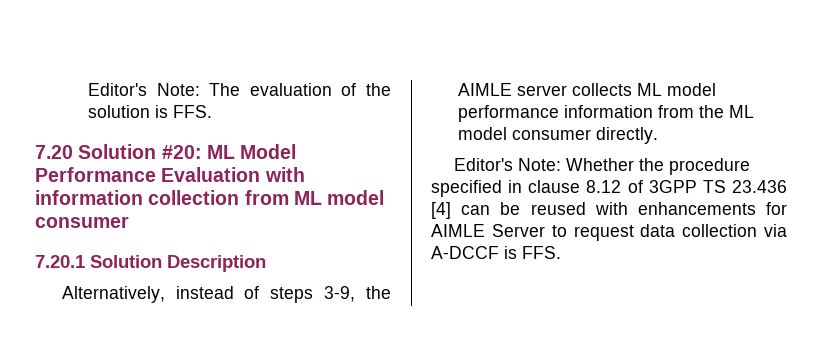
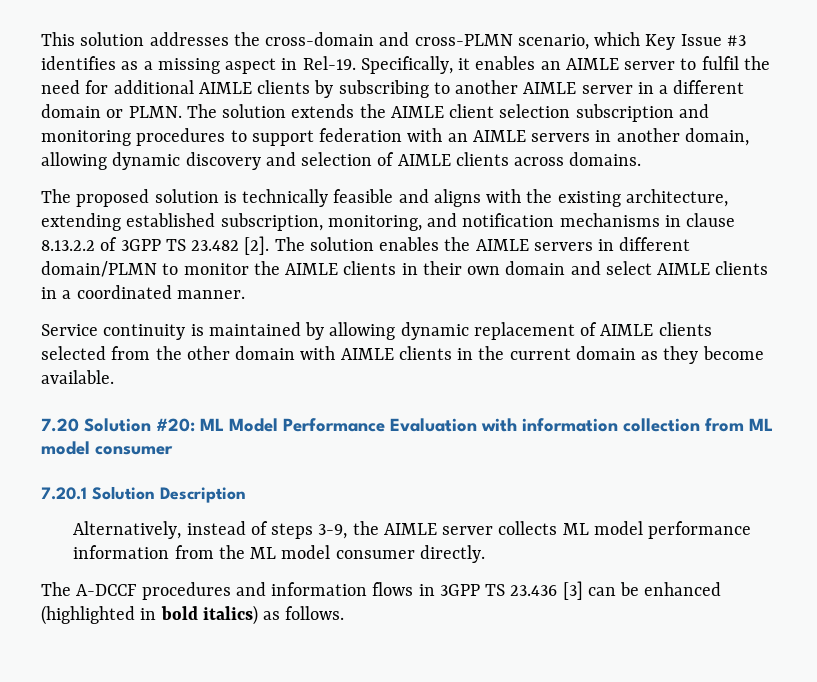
- Editor's Note: The evaluation of the solution is FFS.
+ This solution addresses the cross-domain and cross-PLMN scenario, which Key Issue #3 identifies as a missing aspect in Rel-19. Specifically, it enables an AIMLE server to fulfil the need for additional AIMLE clients by subscribing to another AIMLE server in a different domain or PLMN. The solution extends the AIMLE client selection subscription and monitoring procedures to support federation with an AIMLE servers in another domain, allowing dynamic discovery and selection of AIMLE clients across domains.
+ The proposed solution is technically feasible and aligns with the existing architecture, extending established subscription, monitoring, and notification mechanisms in clause 8.13.2.2 of 3GPP TS 23.482 [2]. The solution enables the AIMLE servers in different domain/PLMN to monitor the AIMLE clients in their own domain and select AIMLE clients in a coordinated manner.
+ Service continuity is maintained by allowing dynamic replacement of AIMLE clients selected from the other domain with AIMLE clients in the current domain as they become available.
- Editor's Note: Whether the procedure specified in clause 8.12 of 3GPP TS 23.436 [4] can be reused with enhancements for AIMLE Server to request data collection via A-DCCF is FFS.
+ The A-DCCF procedures and information flows in 3GPP TS 23.436 [3] can be enhanced (highlighted in bold italics) as follows.

